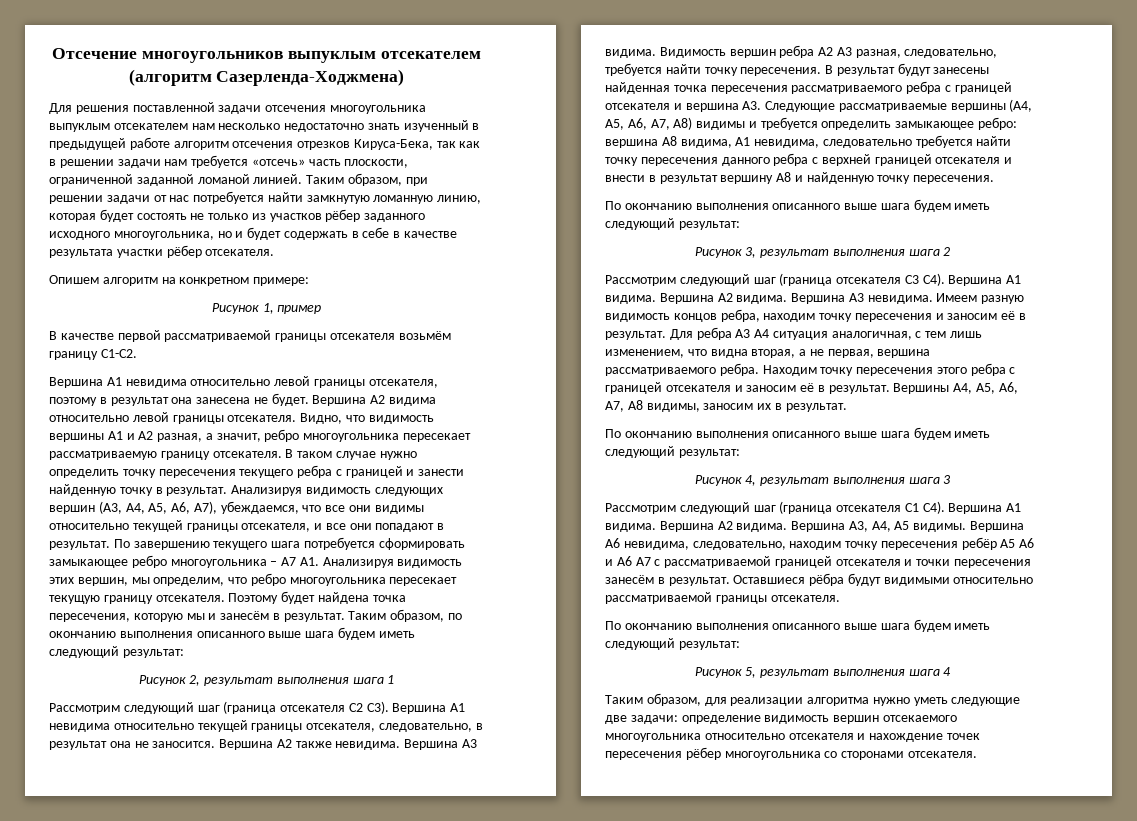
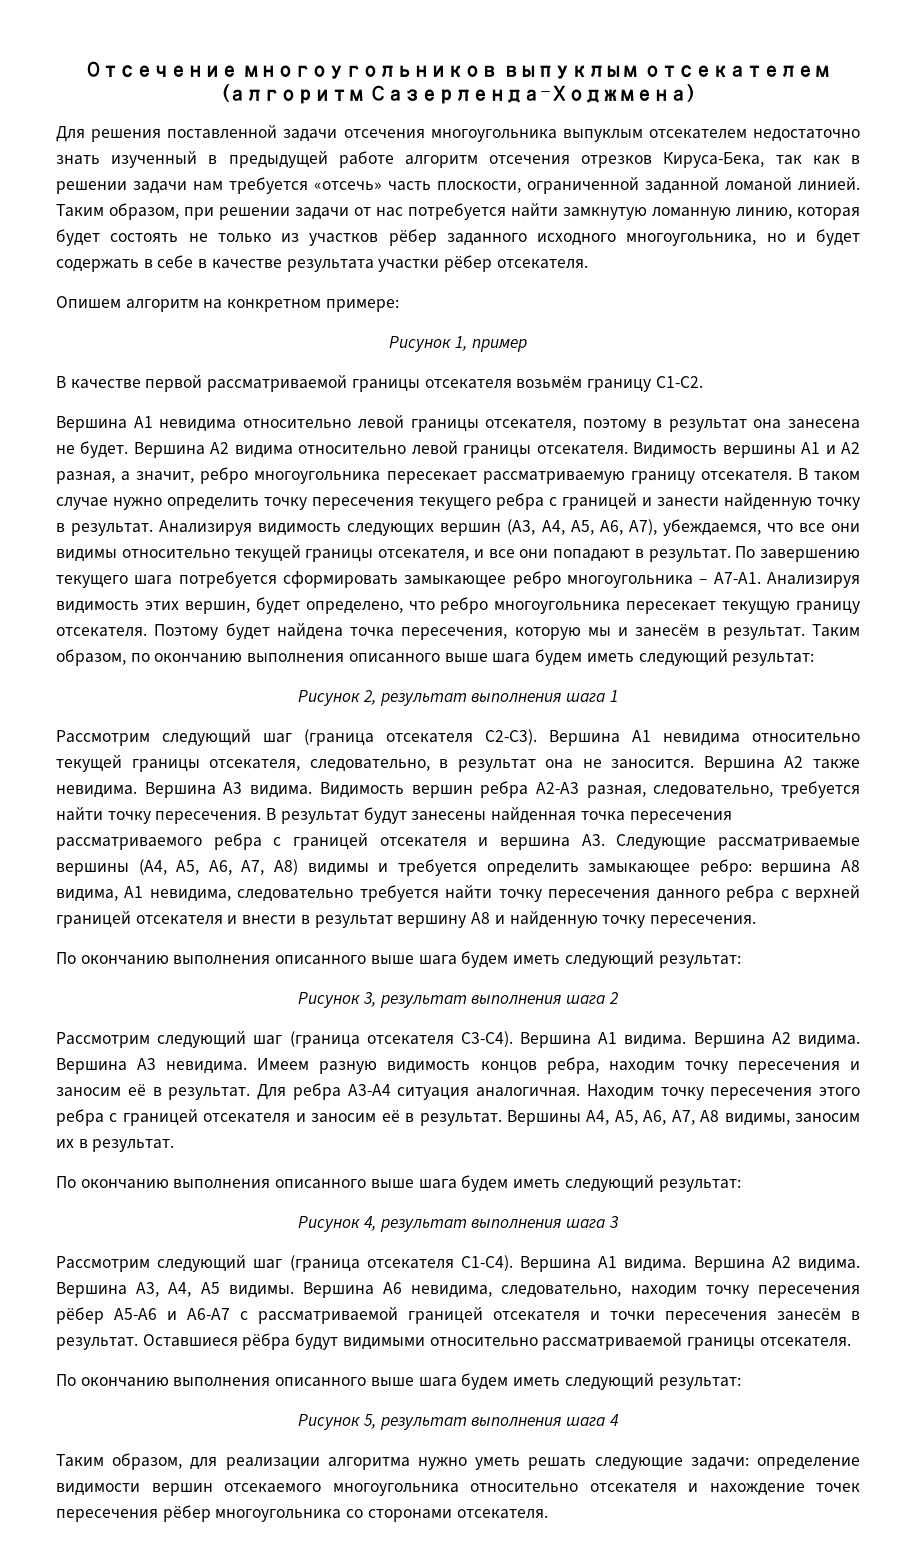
- Для решения поставленной задачи отсечения многоугольника выпуклым отсекателем нам несколько недостаточно знать изученный в предыдущей работе алгоритм отсечения отрезков Кируса-Бека, так как в решении задачи нам требуется «отсечь» часть плоскости, ограниченной заданной ломаной линией.
+ Для решения поставленной задачи отсечения многоугольника выпуклым отсекателем недостаточно знать изученный в предыдущей работе алгоритм отсечения отрезков Кируса-Бека, так как в решении задачи нам требуется «отсечь» часть плоскости, ограниченной заданной ломаной линией.
- Видно, что видимость вершины A1 и A2 разная, а значит, ребро многоугольника пересекает рассматриваемую границу отсекателя.
+ Видимость вершины A1 и A2 разная, а значит, ребро многоугольника пересекает рассматриваемую границу отсекателя.
- По завершению текущего шага потребуется сформировать замыкающее ребро многоугольника – A7 A1. Анализируя видимость этих вершин, мы определим, что ребро многоугольника пересекает текущую границу отсекателя.
+ По завершению текущего шага потребуется сформировать замыкающее ребро многоугольника – A7-A1. Анализируя видимость этих вершин, будет определено, что ребро многоугольника пересекает текущую границу отсекателя.
- Рассмотрим следующий шаг (граница отсекателя C2 C3). Вершина A1 невидима относительно текущей границы отсекателя, следовательно, в результат она не заносится.
+ Рассмотрим следующий шаг (граница отсекателя C2-C3). Вершина A1 невидима относительно текущей границы отсекателя, следовательно, в результат она не заносится.
- Видимость вершин ребра A2 A3 разная, следовательно, требуется найти точку пересечения.
+ Видимость вершин ребра A2-A3 разная, следовательно, требуется найти точку пересечения.
- Рассмотрим следующий шаг (граница отсекателя C3 C4). Вершина A1 видима.
+ Рассмотрим следующий шаг (граница отсекателя C3-C4). Вершина A1 видима.
- Для ребра A3 A4 ситуация аналогичная, с тем лишь изменением, что видна вторая, а не первая, вершина рассматриваемого ребра.
+ Для ребра A3-A4 ситуация аналогичная.
- Рассмотрим следующий шаг (граница отсекателя C1 C4). Вершина A1 видима.
+ Рассмотрим следующий шаг (граница отсекателя C1-C4). Вершина A1 видима.
- Вершина A6 невидима, следовательно, находим точку пересечения ребёр A5 A6 и A6 A7 с рассматриваемой границей отсекателя и точки пересечения занесём в результат.
+ Вершина A6 невидима, следовательно, находим точку пересечения рёбер A5-A6 и A6-A7 с рассматриваемой границей отсекателя и точки пересечения занесём в результат.
- Таким образом, для реализации алгоритма нужно уметь следующие две задачи: определение видимость вершин отсекаемого многоугольника относительно отсекателя и нахождение точек пересечения рёбер многоугольника со сторонами отсекателя.
+ Таким образом, для реализации алгоритма нужно уметь решать следующие задачи: определение видимости вершин отсекаемого многоугольника относительно отсекателя и нахождение точек пересечения рёбер многоугольника со сторонами отсекателя.

